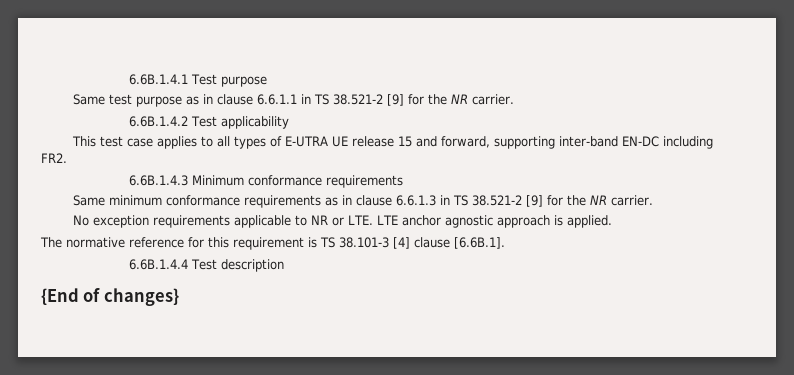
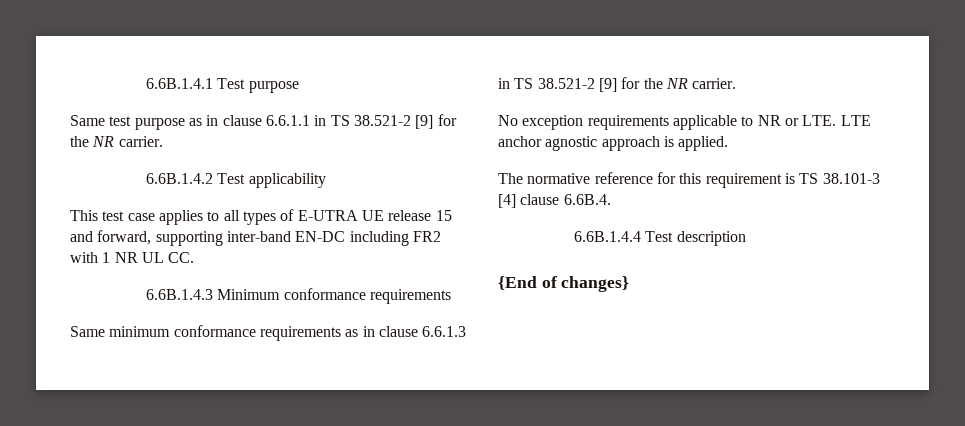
- This test case applies to all types of E-UTRA UE release 15 and forward, supporting inter-band EN-DC including FR2.
+ This test case applies to all types of E-UTRA UE release 15 and forward, supporting inter-band EN-DC including FR2 with 1 NR UL CC.
- The normative reference for this requirement is TS 38.101-3 [4] clause [6.6B.1].
+ The normative reference for this requirement is TS 38.101-3 [4] clause 6.6B.4.

